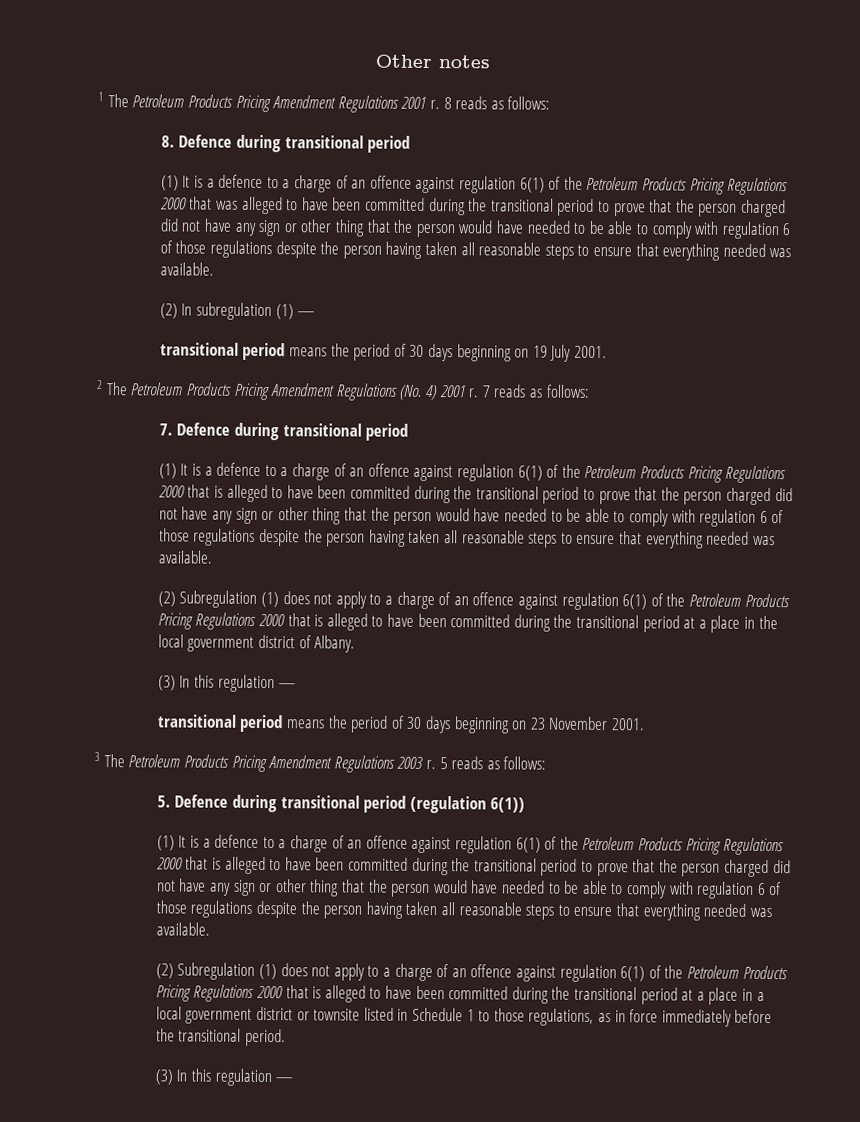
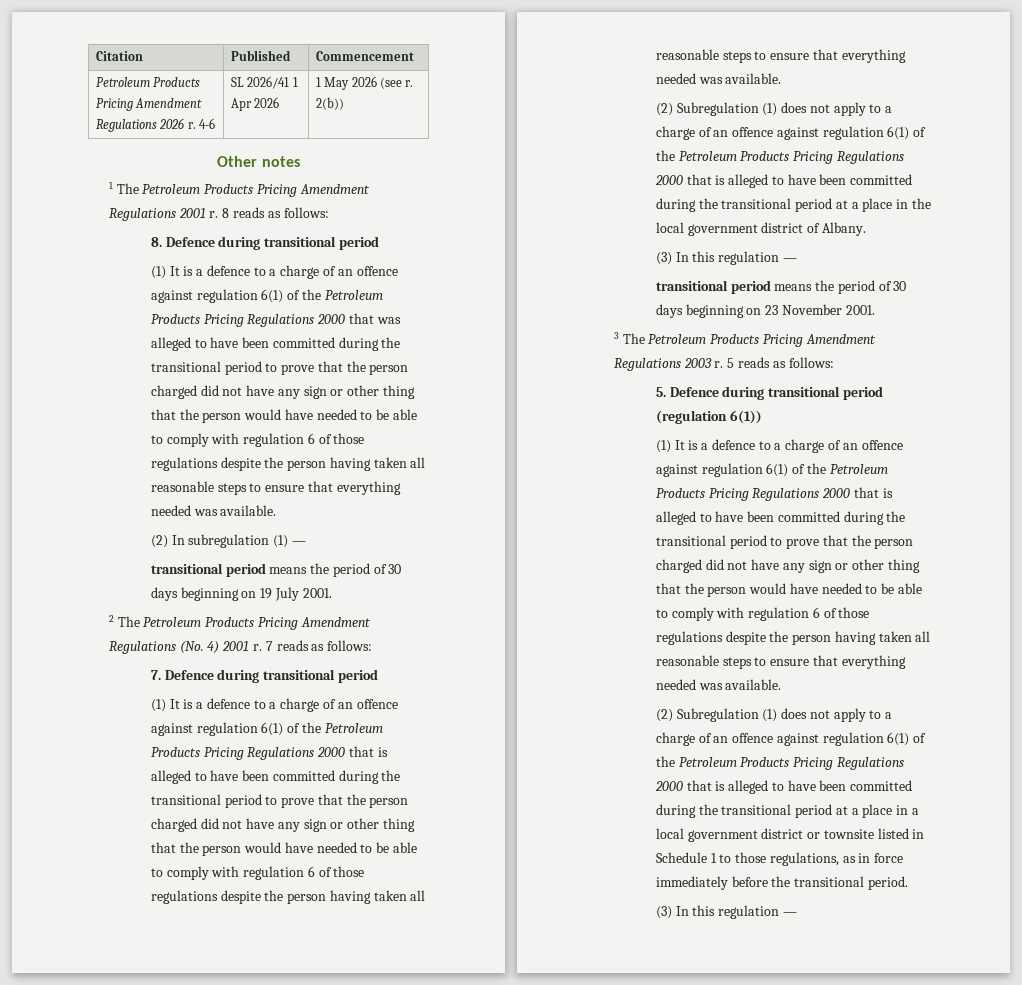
+ Citation | Published | Commencement
+ Petroleum Products Pricing Amendment Regulations 2026 r. 4-6 | SL 2026/41 1 Apr 2026 | 1 May 2026 (see r. 2(b))

